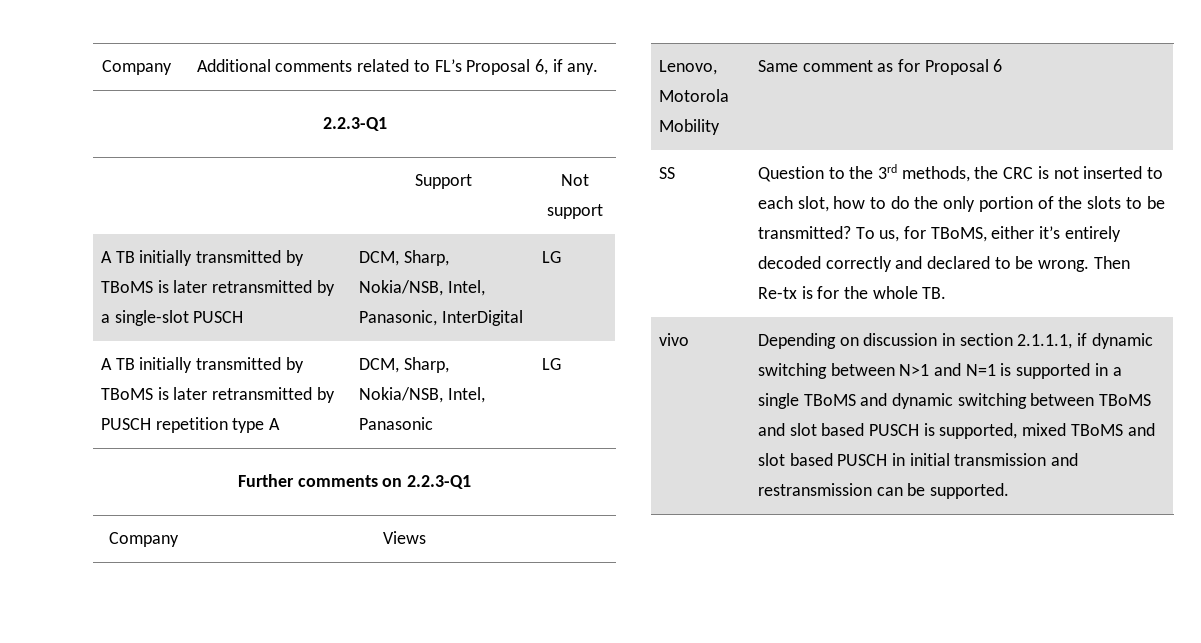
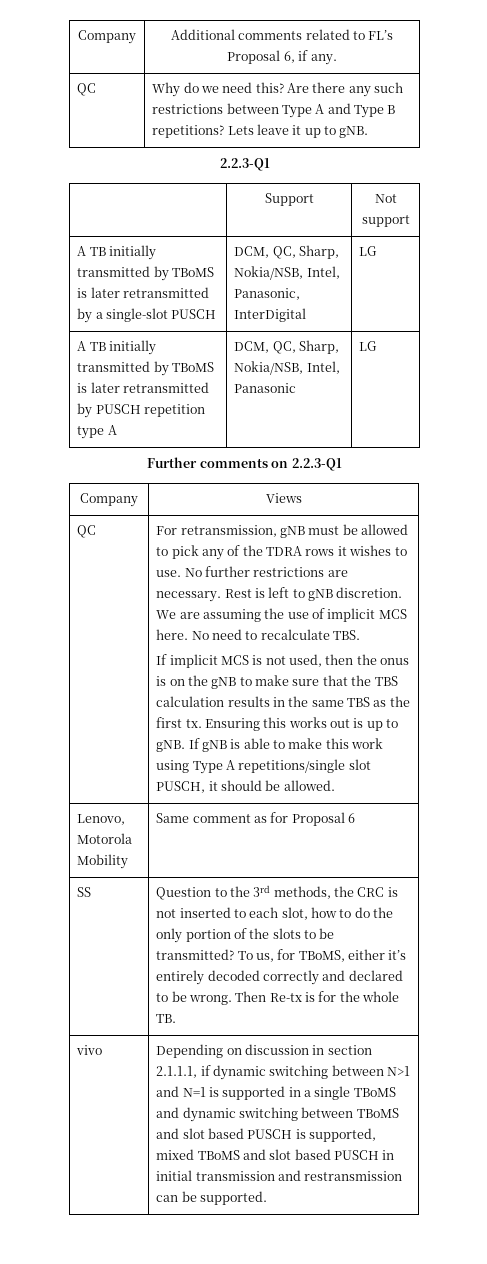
+ QC | Why do we need this? Are there any such restrictions between Type A and Type B repetitions? Lets leave it up to gNB.
- A TB initially transmitted by TBoMS is later retransmitted by a single-slot PUSCH | DCM, Sharp, Nokia/NSB, Intel, Panasonic, InterDigital | LG
+ A TB initially transmitted by TBoMS is later retransmitted by a single-slot PUSCH | DCM, QC, Sharp, Nokia/NSB, Intel, Panasonic, InterDigital | LG
- A TB initially transmitted by TBoMS is later retransmitted by PUSCH repetition type A | DCM, Sharp, Nokia/NSB, Intel, Panasonic | LG
+ A TB initially transmitted by TBoMS is later retransmitted by PUSCH repetition type A | DCM, QC, Sharp, Nokia/NSB, Intel, Panasonic | LG
+ QC | For retransmission, gNB must be allowed to pick any of the TDRA rows it wishes to use. No further restrictions are necessary. Rest is left to gNB discretion. We are assuming the use of implicit MCS here. No need to recalculate TBS.
+ If implicit MCS is not used, then the onus is on the gNB to make sure that the TBS calculation results in the same TBS as the first tx. Ensuring this works out is up to gNB. If gNB is able to make this work using Type A repetitions/single slot PUSCH, it should be allowed.

